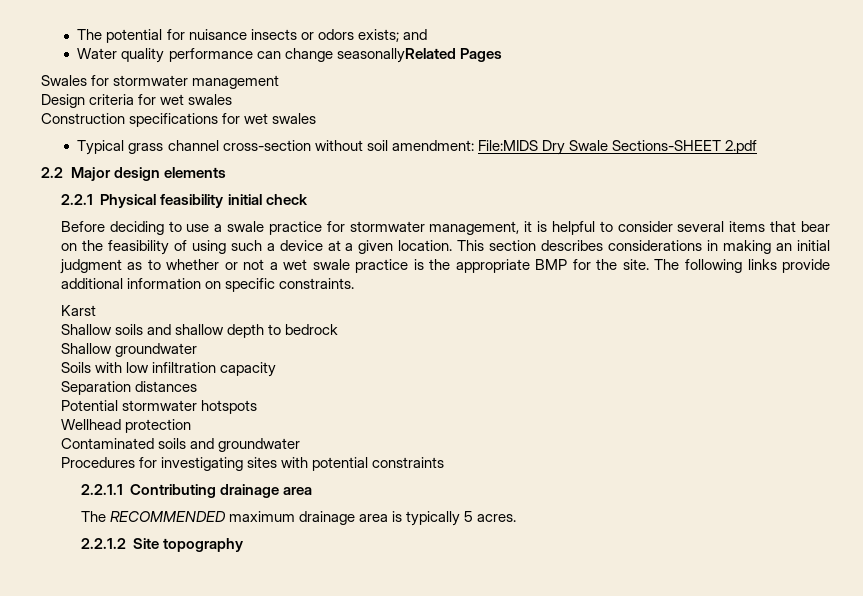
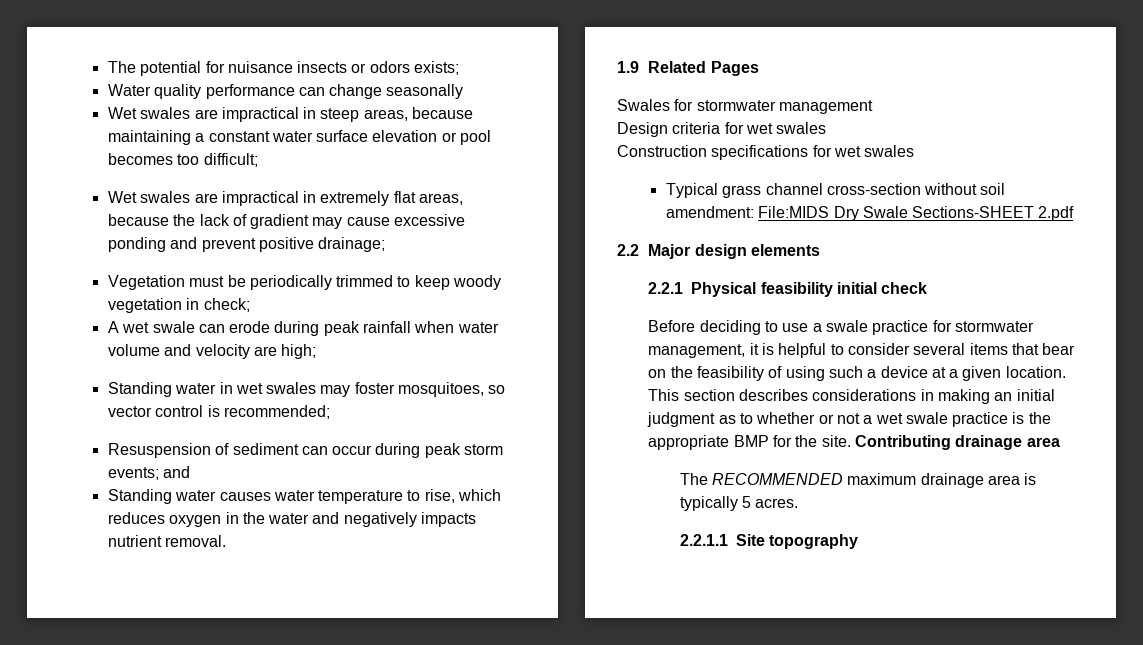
- The potential for nuisance insects or odors exists; and
+ The potential for nuisance insects or odors exists;
- Water quality performance can change seasonallyRelated Pages
+ Water quality performance can change seasonally
+ Wet swales are impractical in steep areas, because maintaining a constant water surface elevation or pool becomes too difficult;
+ Wet swales are impractical in extremely flat areas, because the lack of gradient may cause excessive ponding and prevent positive drainage;
+ Vegetation must be periodically trimmed to keep woody vegetation in check;
+ A wet swale can erode during peak rainfall when water volume and velocity are high;
+ Standing water in wet swales may foster mosquitoes, so vector control is recommended;
+ Resuspension of sediment can occur during peak storm events; and
+ Standing water causes water temperature to rise, which reduces oxygen in the water and negatively impacts nutrient removal.
+ 1.9 Related Pages
- The following links provide additional information on specific constraints.
- Karst
- Shallow soils and shallow depth to bedrock
- Shallow groundwater
- Soils with low infiltration capacity
- Separation distances
- Potential stormwater hotspots
- Wellhead protection
- Contaminated soils and groundwater
- Procedures for investigating sites with potential constraints
- 2.2.1.1 Contributing drainage area
+ Contributing drainage area
- 2.2.1.2 Site topography
+ 2.2.1.1 Site topography

